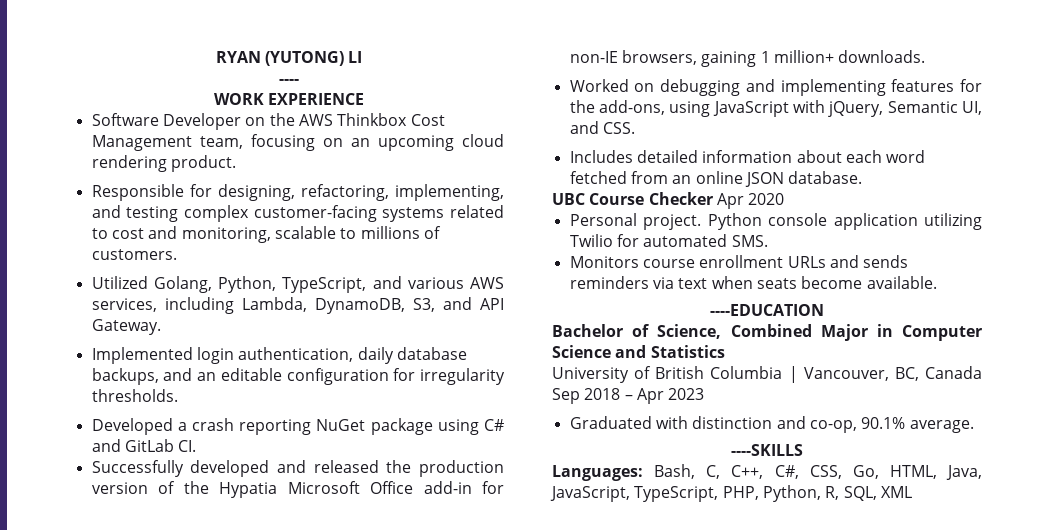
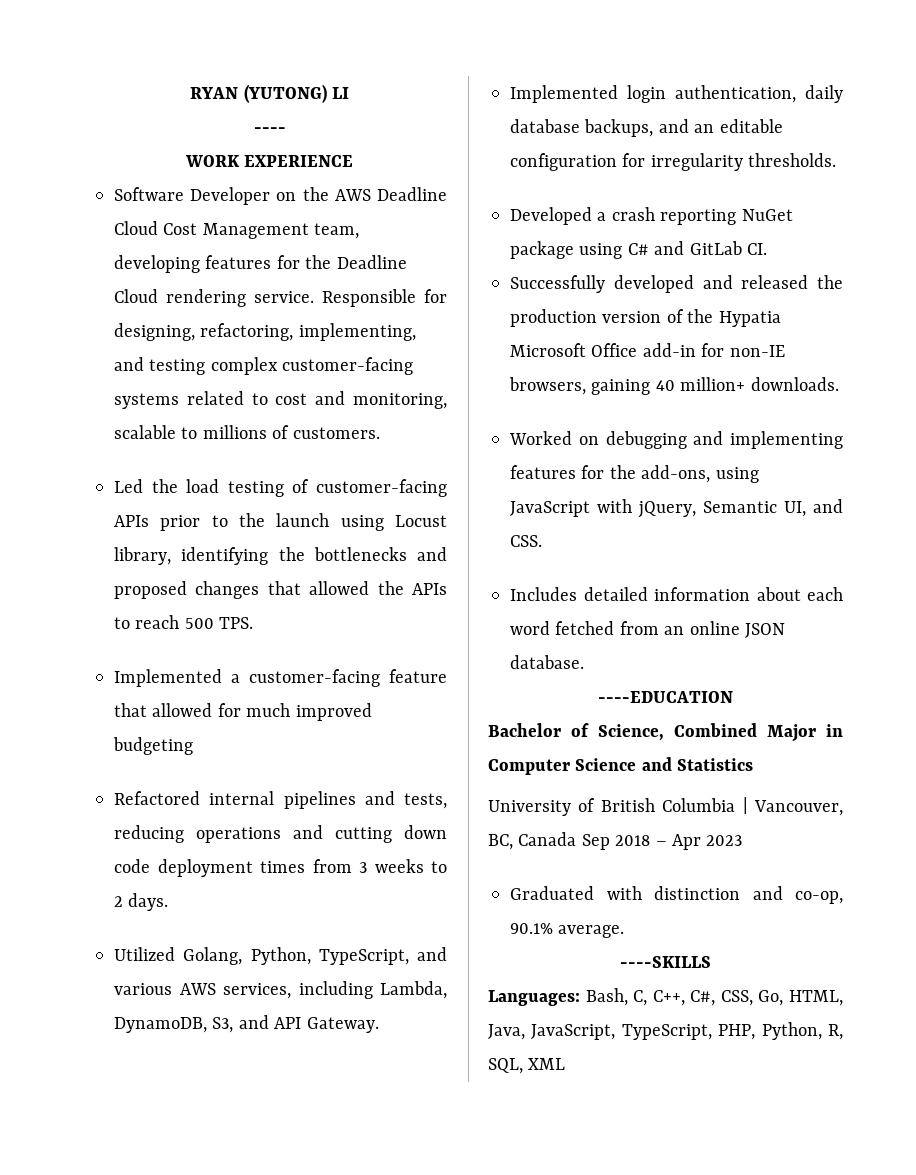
- Software Developer on the AWS Thinkbox Cost Management team, focusing on an upcoming cloud rendering product.
- Responsible for designing, refactoring, implementing, and testing complex customer-facing systems related to cost and monitoring, scalable to millions of customers.
+ Software Developer on the AWS Deadline Cloud Cost Management team, developing features for the Deadline Cloud rendering service. Responsible for designing, refactoring, implementing, and testing complex customer-facing systems related to cost and monitoring, scalable to millions of customers.
+ Led the load testing of customer-facing APIs prior to the launch using Locust library, identifying the bottlenecks and proposed changes that allowed the APIs to reach 500 TPS.
+ Implemented a customer-facing feature that allowed for much improved budgeting
+ Refactored internal pipelines and tests, reducing operations and cutting down code deployment times from 3 weeks to 2 days.
- Successfully developed and released the production version of the Hypatia Microsoft Office add-in for non-IE browsers, gaining 1 million+ downloads.
+ Successfully developed and released the production version of the Hypatia Microsoft Office add-in for non-IE browsers, gaining 40 million+ downloads.
- UBC Course Checker Apr 2020
- Personal project. Python console application utilizing Twilio for automated SMS.
- Monitors course enrollment URLs and sends reminders via text when seats become available.

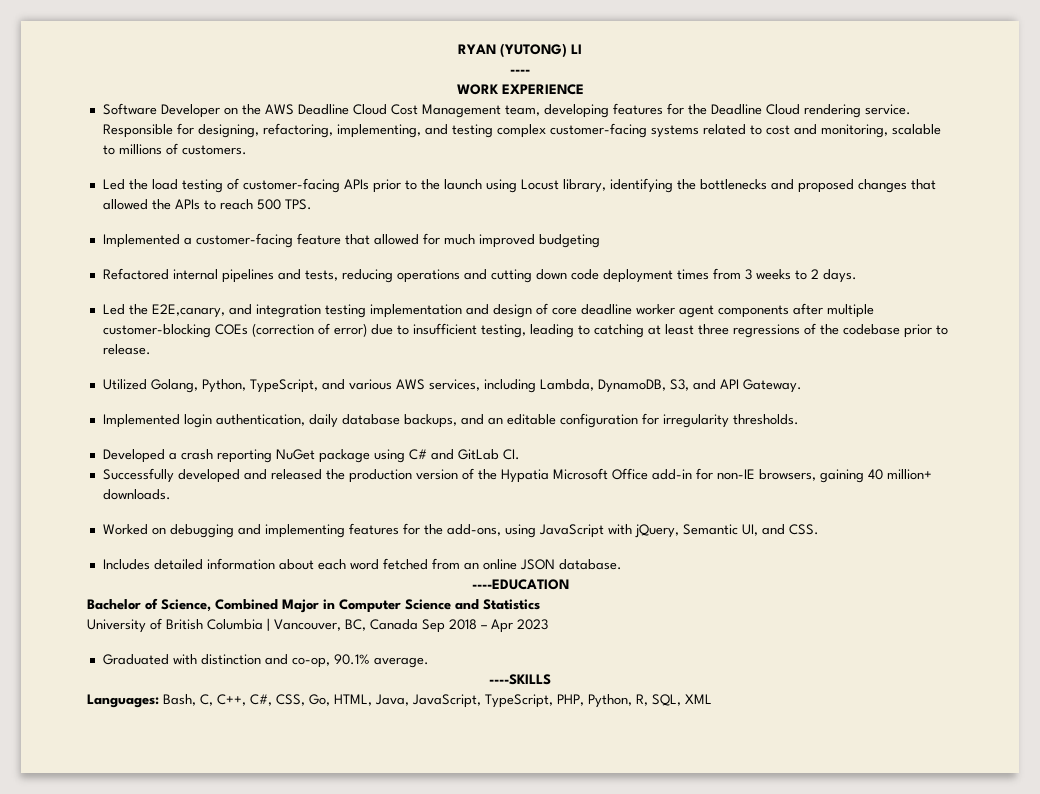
+ Led the E2E,canary, and integration testing implementation and design of core deadline worker agent components after multiple customer-blocking COEs (correction of error) due to insufficient testing, leading to catching at least three regressions of the codebase prior to release.

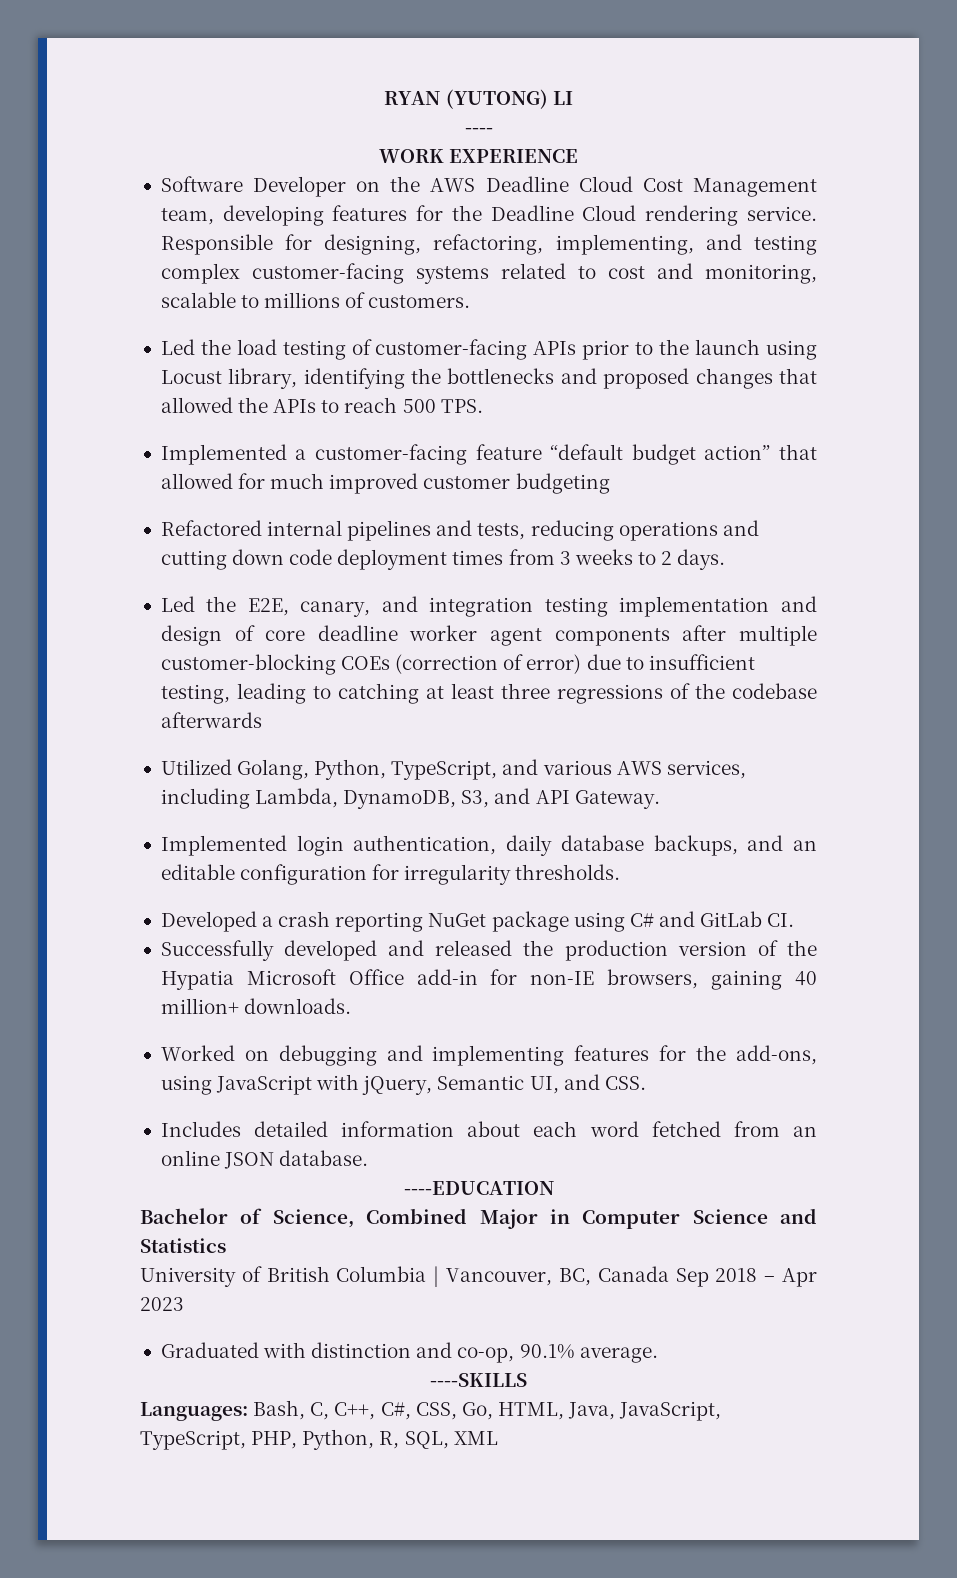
- Implemented a customer-facing feature that allowed for much improved budgeting
+ Implemented a customer-facing feature “default budget action” that allowed for much improved customer budgeting
- Led the E2E,canary, and integration testing implementation and design of core deadline worker agent components after multiple customer-blocking COEs (correction of error) due to insufficient testing, leading to catching at least three regressions of the codebase prior to release.
+ Led the E2E, canary, and integration testing implementation and design of core deadline worker agent components after multiple customer-blocking COEs (correction of error) due to insufficient testing, leading to catching at least three regressions of the codebase afterwards

